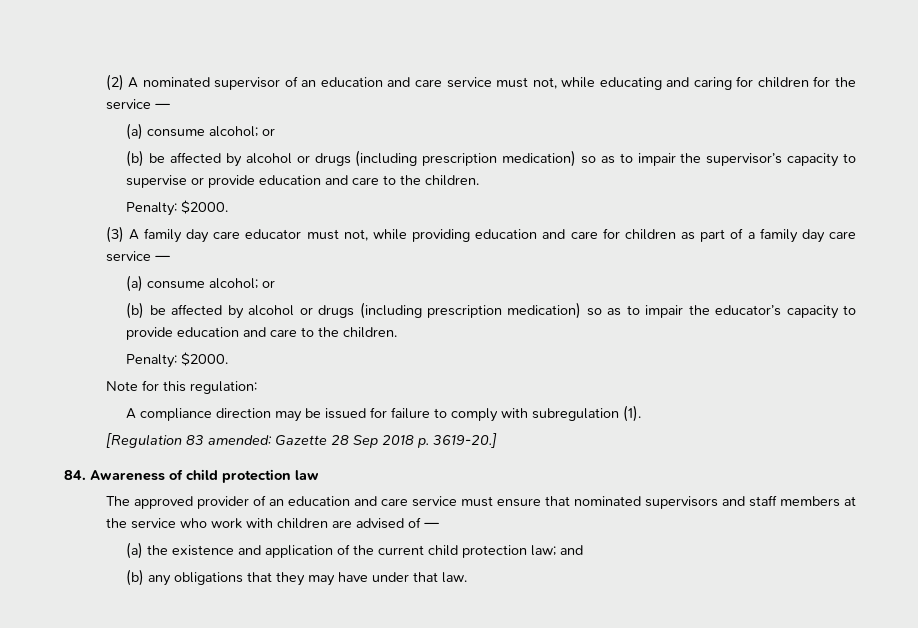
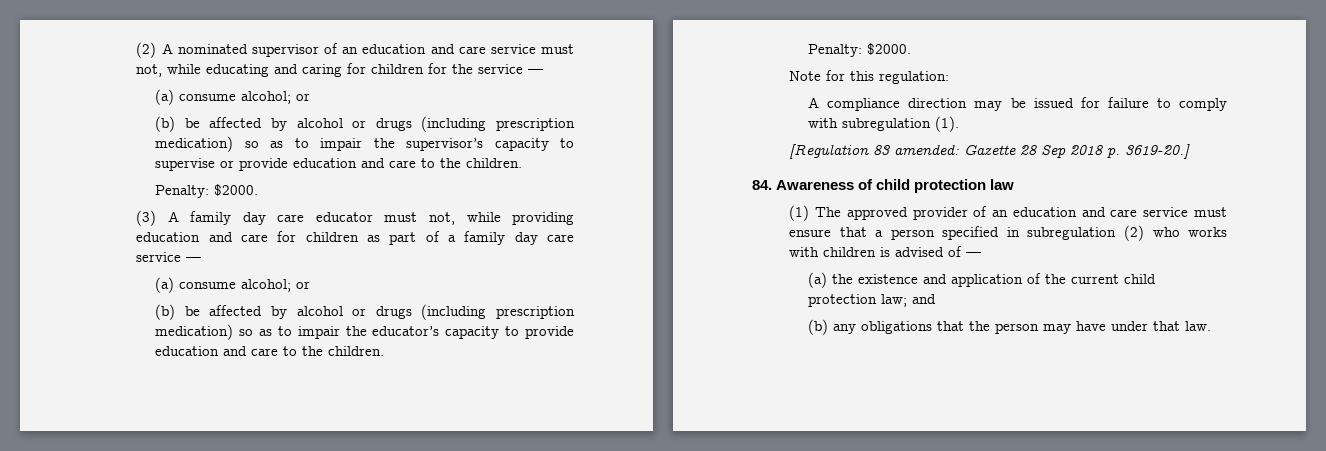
- The approved provider of an education and care service must ensure that nominated supervisors and staff members at the service who work with children are advised of —
+ (1) The approved provider of an education and care service must ensure that a person specified in subregulation (2) who works with children is advised of —
- (b) any obligations that they may have under that law.
+ (b) any obligations that the person may have under that law.

